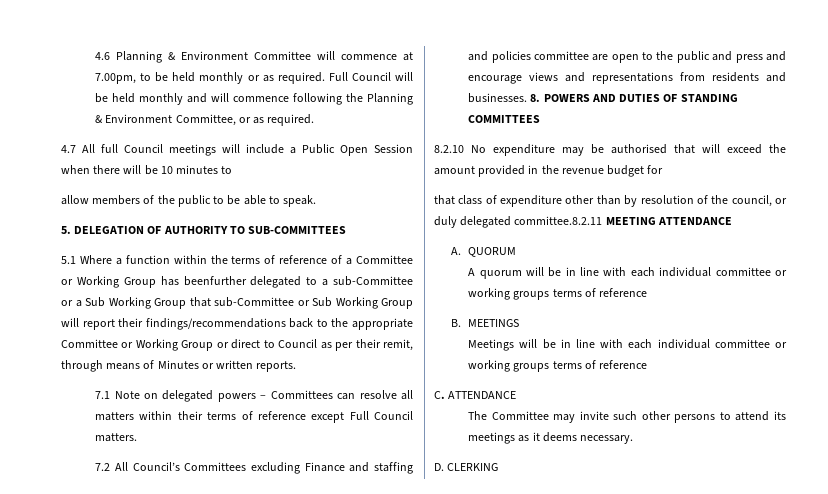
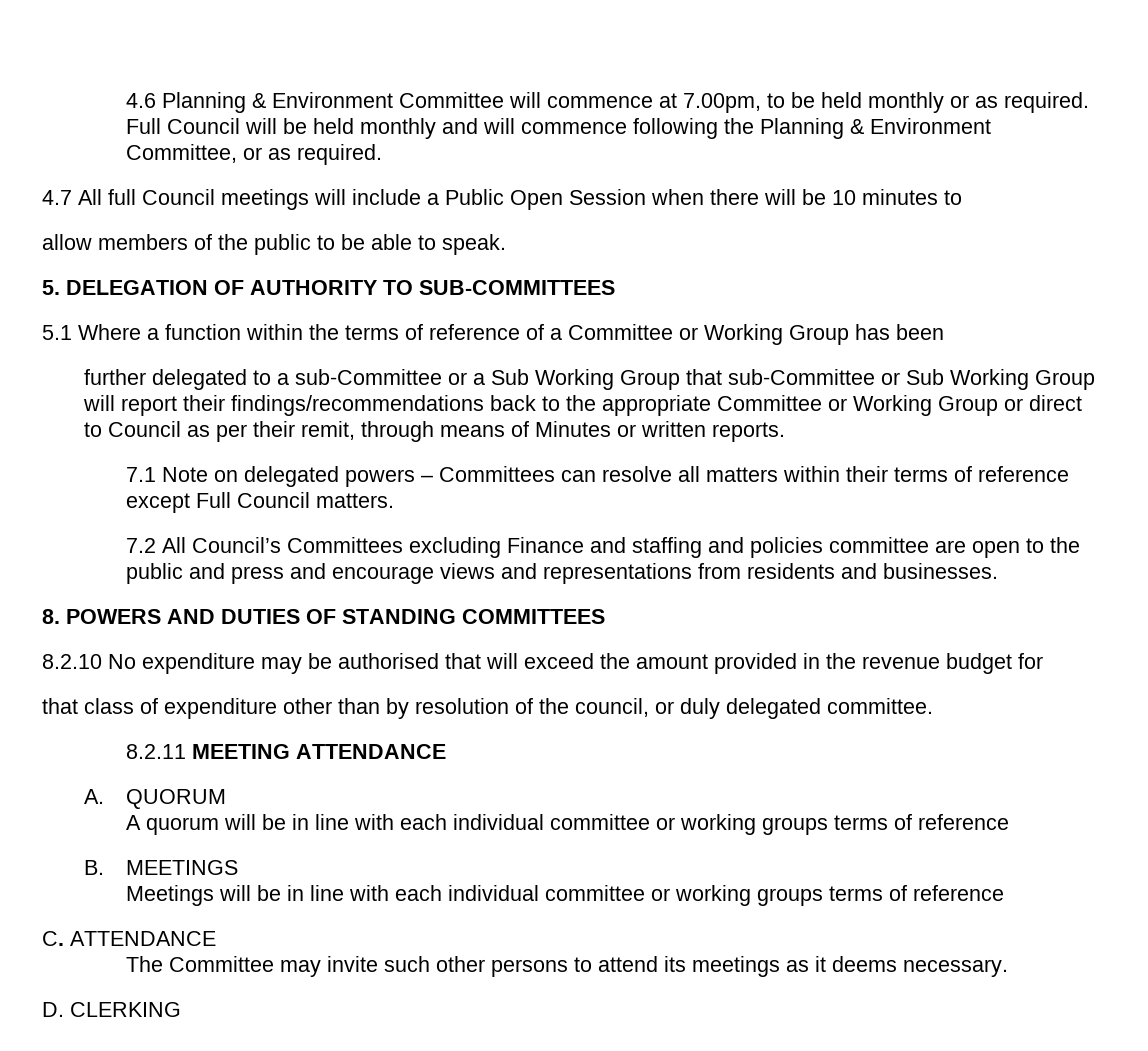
- 5.1 Where a function within the terms of reference of a Committee or Working Group has beenfurther delegated to a sub-Committee or a Sub Working Group that sub-Committee or Sub Working Group will report their findings/recommendations back to the appropriate Committee or Working Group or direct to Council as per their remit, through means of Minutes or written reports.
+ 5.1 Where a function within the terms of reference of a Committee or Working Group has been
+ further delegated to a sub-Committee or a Sub Working Group that sub-Committee or Sub Working Group will report their findings/recommendations back to the appropriate Committee or Working Group or direct to Council as per their remit, through means of Minutes or written reports.
- 7.2 All Council’s Committees excluding Finance and staffing and policies committee are open to the public and press and encourage views and representations from residents and businesses. 8. POWERS AND DUTIES OF STANDING COMMITTEES
+ 7.2 All Council’s Committees excluding Finance and staffing and policies committee are open to the public and press and encourage views and representations from residents and businesses.
+ 8. POWERS AND DUTIES OF STANDING COMMITTEES
- that class of expenditure other than by resolution of the council, or duly delegated committee.8.2.11 MEETING ATTENDANCE
+ that class of expenditure other than by resolution of the council, or duly delegated committee.
+ 8.2.11 MEETING ATTENDANCE

